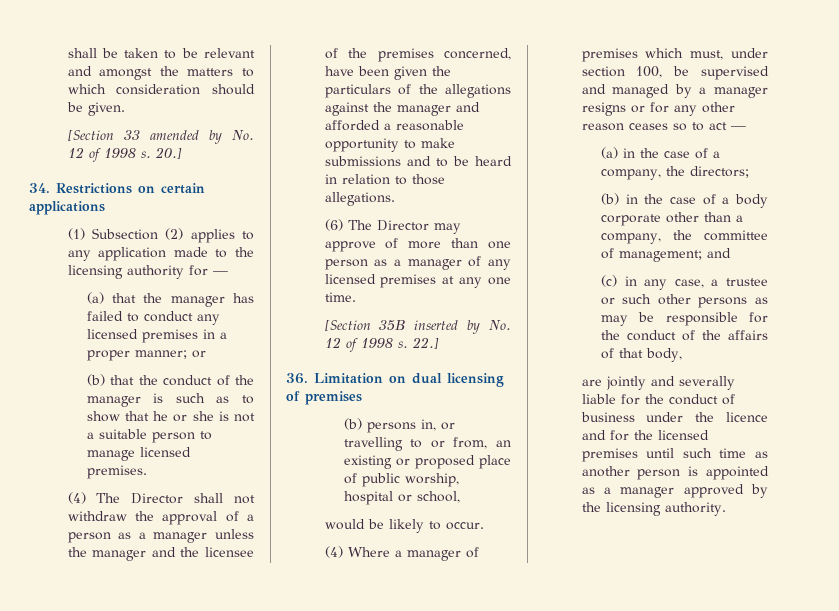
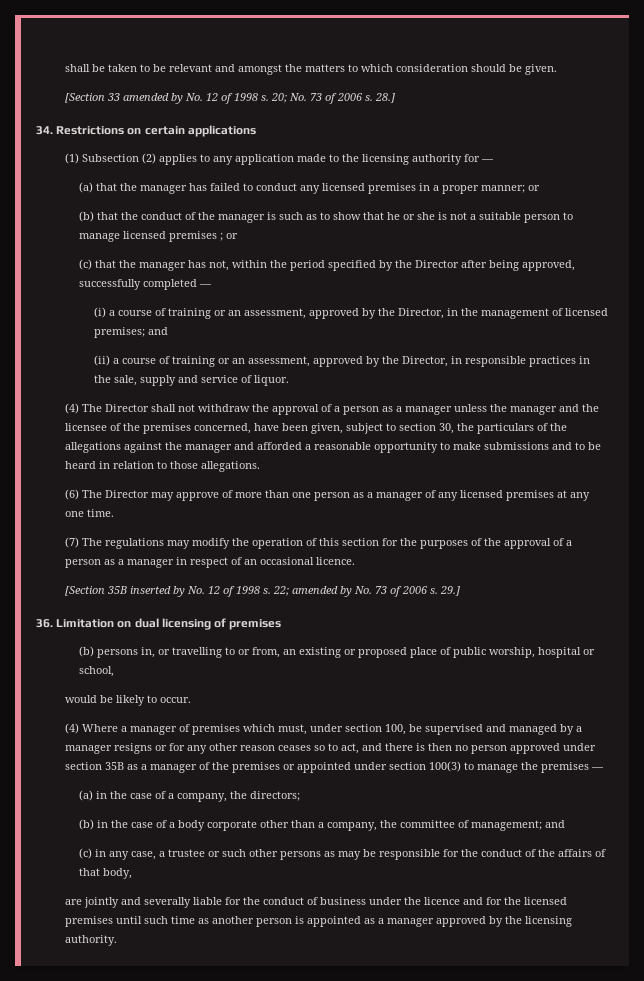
- 20.]
+ 20; No. 73 of 2006 s. 28.]
- (b) that the conduct of the manager is such as to show that he or she is not a suitable person to manage licensed premises.
+ (b) that the conduct of the manager is such as to show that he or she is not a suitable person to manage licensed premises ; or
+ (c) that the manager has not, within the period specified by the Director after being approved, successfully completed —
+ (i) a course of training or an assessment, approved by the Director, in the management of licensed premises; and
+ (ii) a course of training or an assessment, approved by the Director, in responsible practices in the sale, supply and service of liquor.
- (4) The Director shall not withdraw the approval of a person as a manager unless the manager and the licensee of the premises concerned, have been given the particulars of the allegations against the manager and afforded a reasonable opportunity to make submissions and to be heard in relation to those allegations.
+ (4) The Director shall not withdraw the approval of a person as a manager unless the manager and the licensee of the premises concerned, have been given, subject to section 30, the particulars of the allegations against the manager and afforded a reasonable opportunity to make submissions and to be heard in relation to those allegations.
+ (7) The regulations may modify the operation of this section for the purposes of the approval of a person as a manager in respect of an occasional licence.
- 22.]
+ 22; amended by No. 73 of 2006 s. 29.]
- (4) Where a manager of premises which must, under section 100, be supervised and managed by a manager resigns or for any other reason ceases so to act —
+ (4) Where a manager of premises which must, under section 100, be supervised and managed by a manager resigns or for any other reason ceases so to act, and there is then no person approved under section 35B as a manager of the premises or appointed under section 100(3) to manage the premises —

